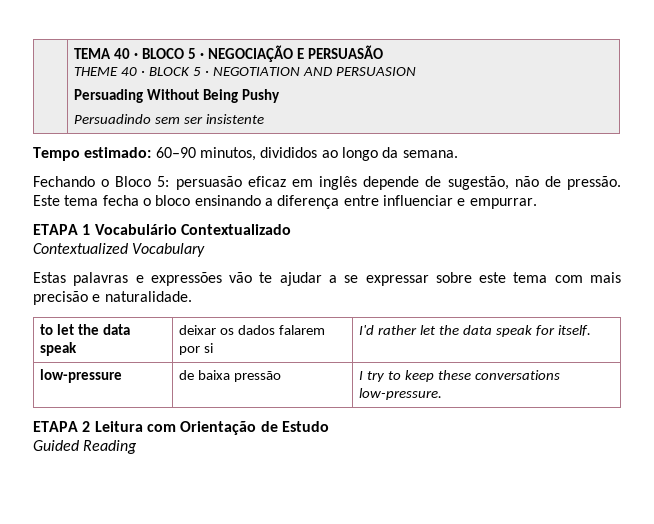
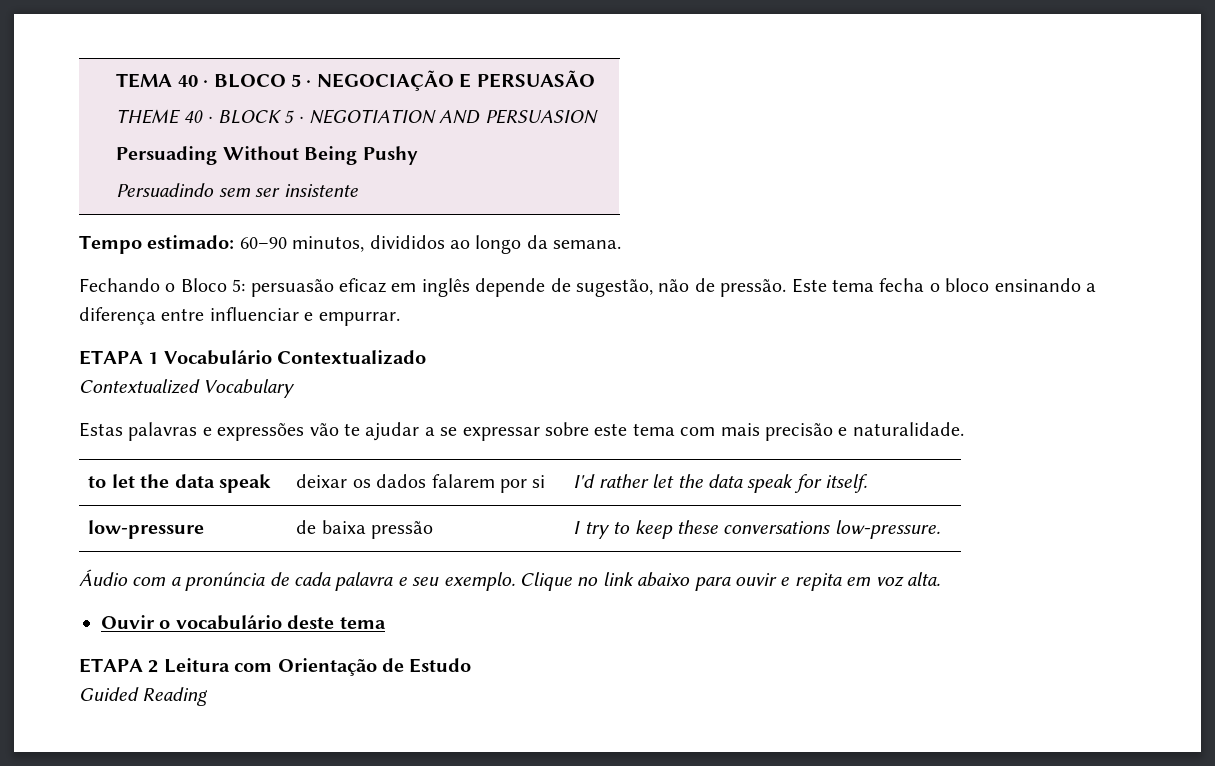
+ Áudio com a pronúncia de cada palavra e seu exemplo. Clique no link abaixo para ouvir e repita em voz alta.
+ Ouvir o vocabulário deste tema

